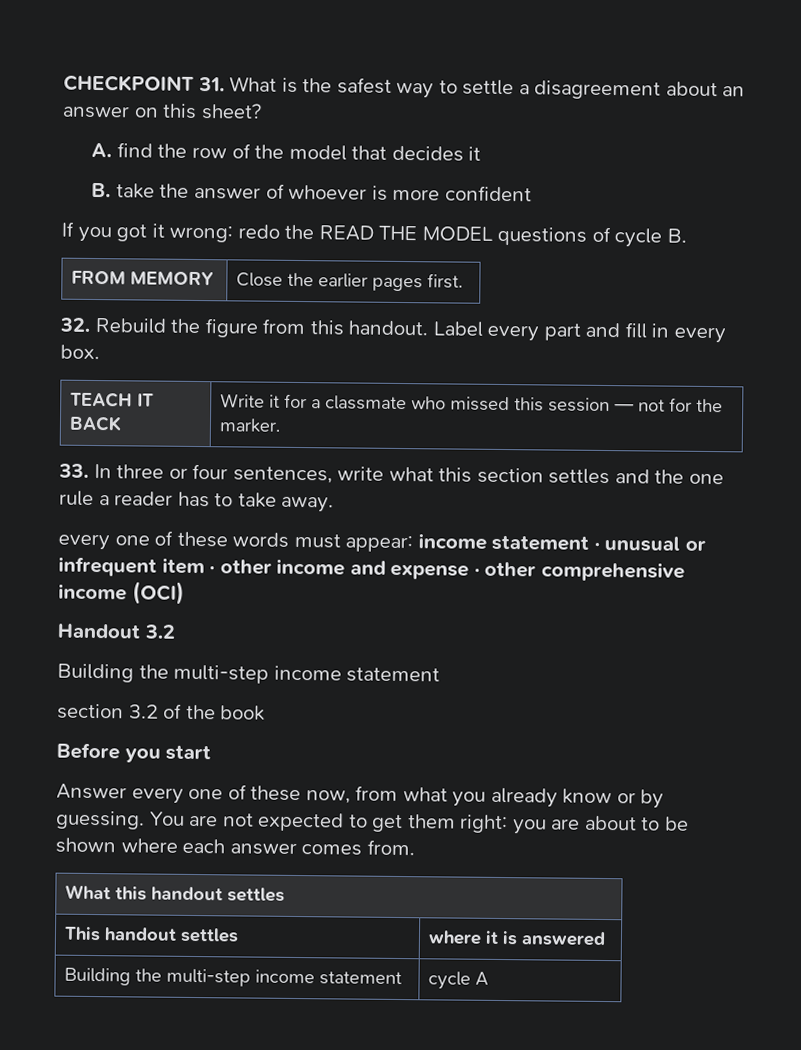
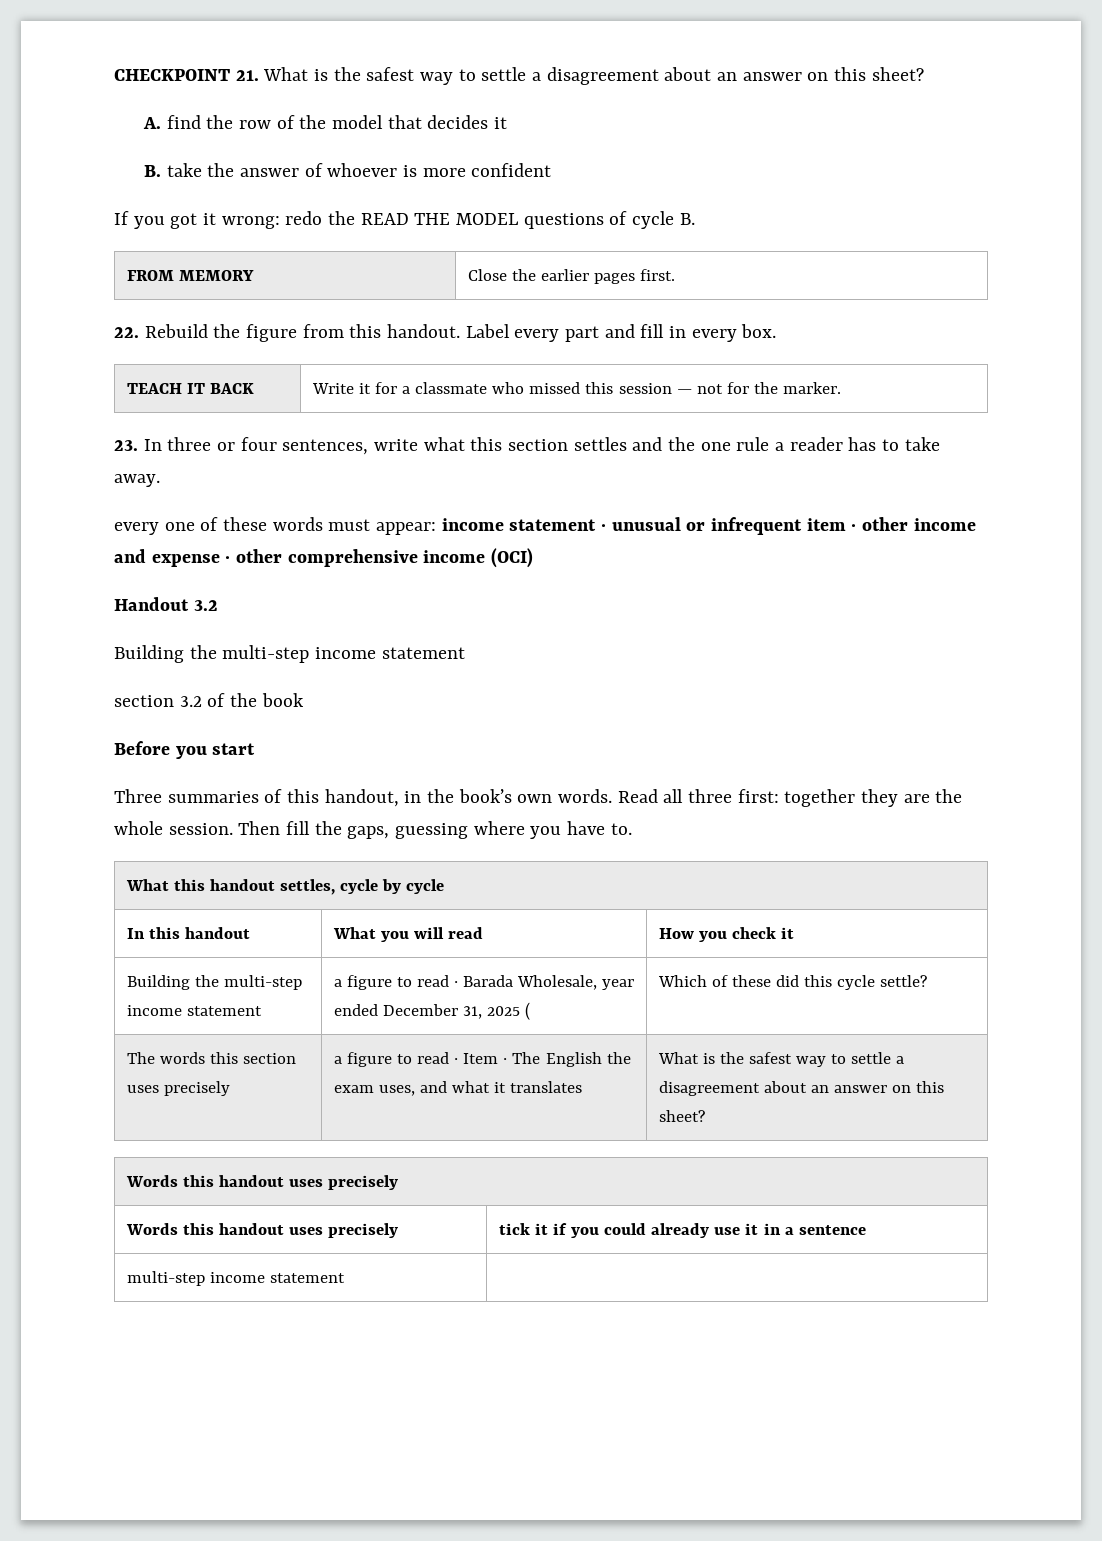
- CHECKPOINT 31. What is the safest way to settle a disagreement about an answer on this sheet?
+ CHECKPOINT 21. What is the safest way to settle a disagreement about an answer on this sheet?
- 32. Rebuild the figure from this handout.
+ 22. Rebuild the figure from this handout.
- 33. In three or four sentences, write what this section settles and the one rule a reader has to take away.
+ 23. In three or four sentences, write what this section settles and the one rule a reader has to take away.
- Answer every one of these now, from what you already know or by guessing. You are not expected to get them right: you are about to be shown where each answer comes from.
- What this handout settles
- This handout settles | where it is answered
+ Three summaries of this handout, in the book’s own words. Read all three first: together they are the whole session. Then fill the gaps, guessing where you have to.
+ What this handout settles, cycle by cycle
+ In this handout | What you will read | How you check it
- Building the multi-step income statement | cycle A
+ Building the multi-step income statement | a figure to read · Barada Wholesale, year ended December 31, 2025 ( | Which of these did this cycle settle?
+ The words this section uses precisely | a figure to read · Item · The English the exam uses, and what it translates | What is the safest way to settle a disagreement about an answer on this sheet?
+ Words this handout uses precisely
+ Words this handout uses precisely | tick it if you could already use it in a sentence
+ multi-step income statement |

